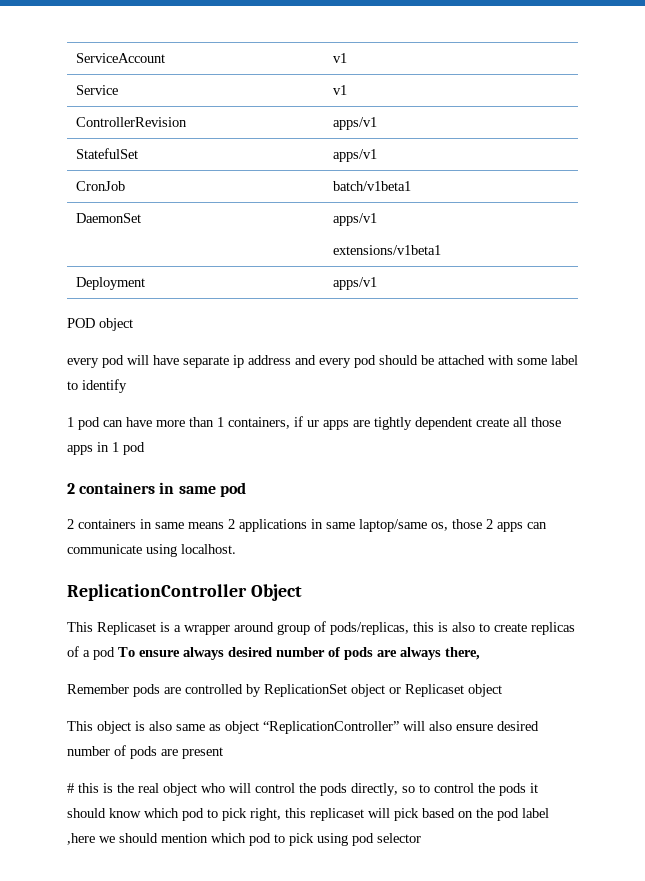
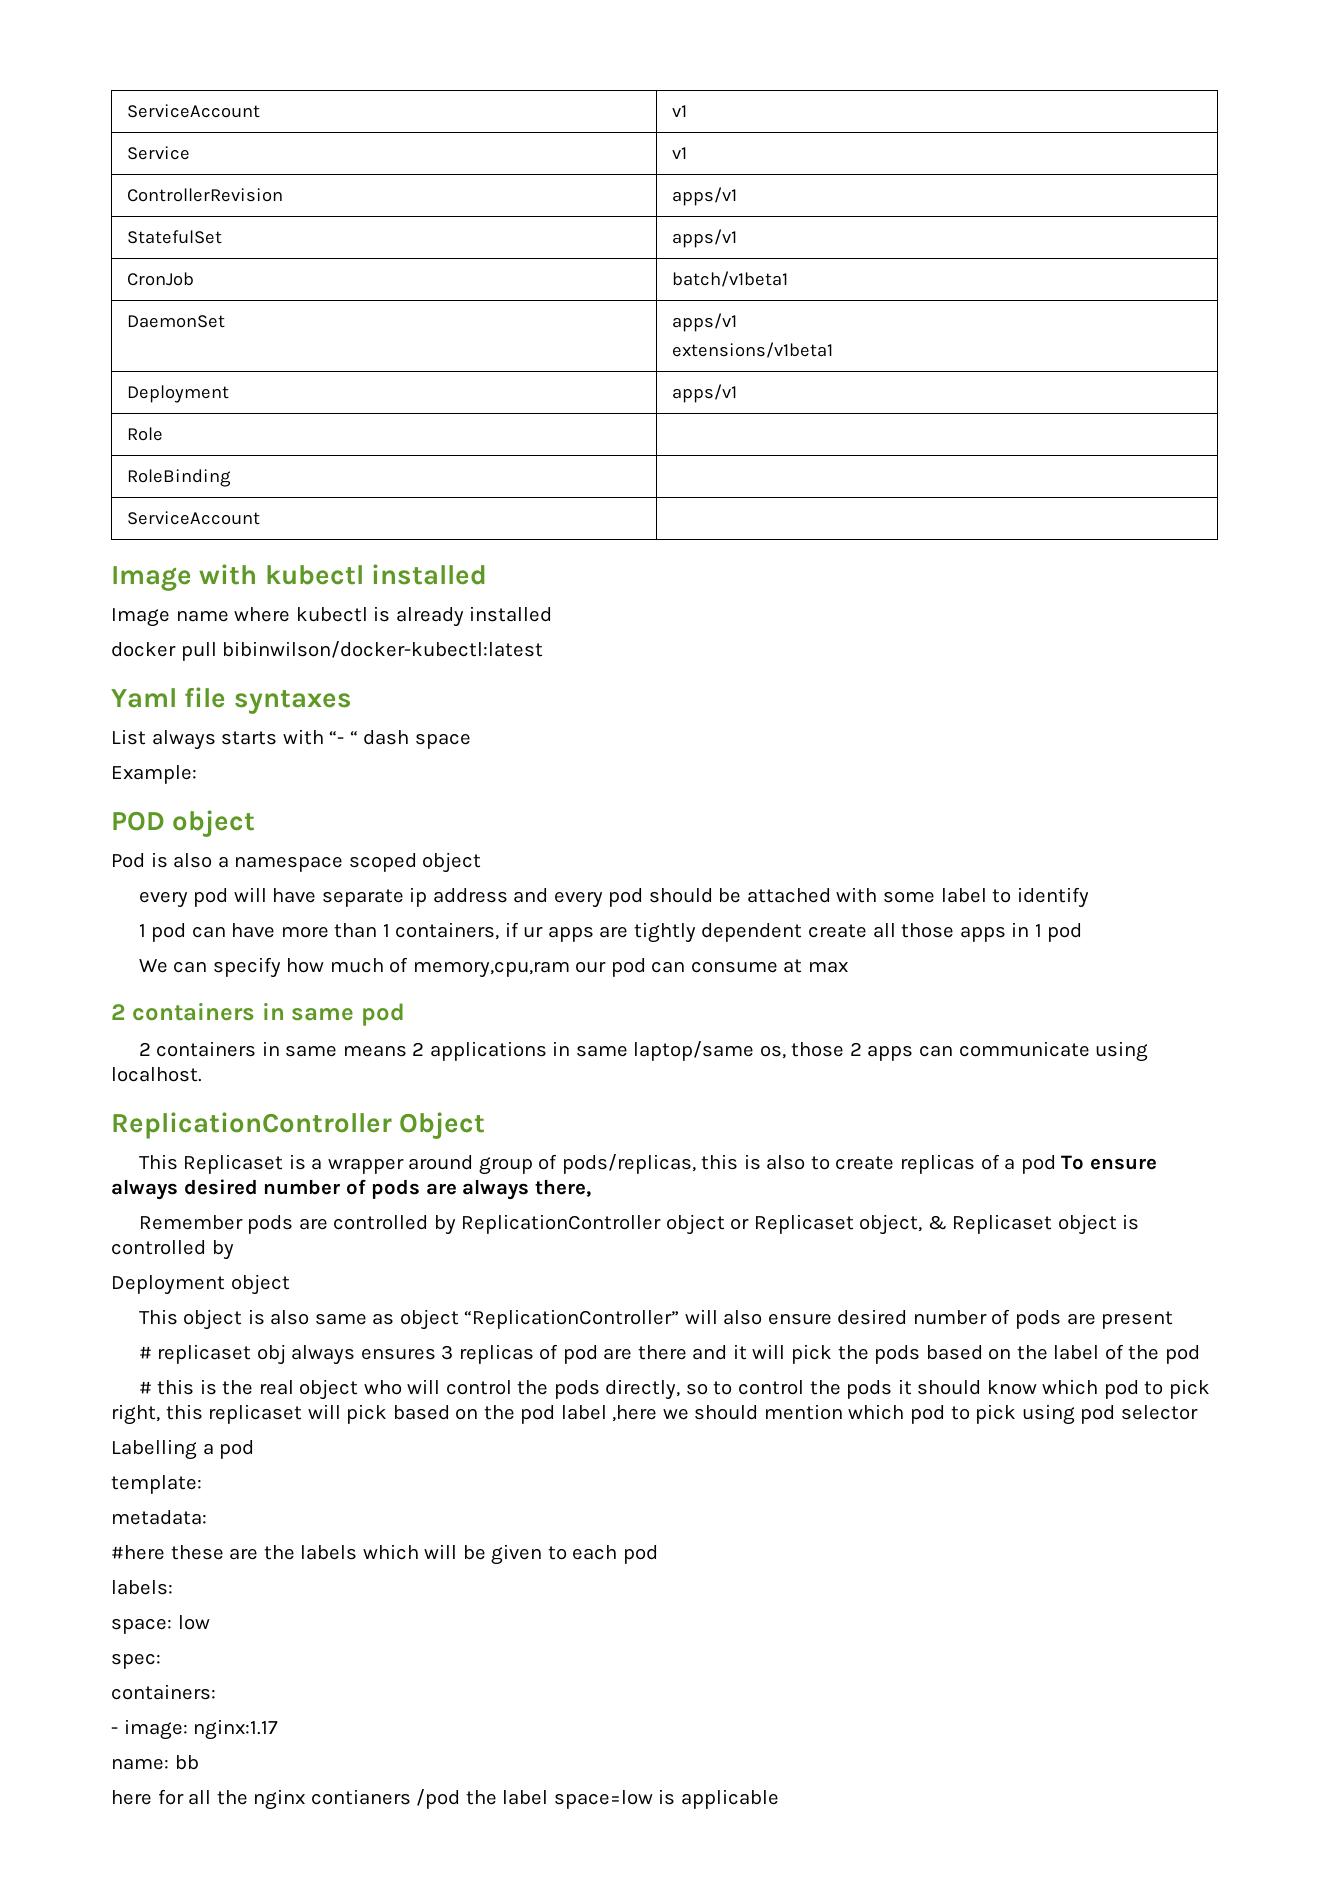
+ Role |
+ RoleBinding |
+ ServiceAccount |
+ Image with kubectl installed
+ Image name where kubectl is already installed
+ docker pull bibinwilson/docker-kubectl:latest
+ Yaml file syntaxes
+ List always starts with “- “ dash space
+ Example:
  POD object
+ Pod is also a namespace scoped object
+ We can specify how much of memory,cpu,ram our pod can consume at max
- Remember pods are controlled by ReplicationSet object or Replicaset object
+ Remember pods are controlled by ReplicationController object or Replicaset object, & Replicaset object is controlled by
+ Deployment object
+ # replicaset obj always ensures 3 replicas of pod are there and it will pick the pods based on the label of the pod
+ Labelling a pod
+ template:
+ metadata:
+ #here these are the labels which will be given to each pod
+ labels:
+ space: low
+ spec:
+ containers:
+ - image: nginx:1.17
+ name: bb
+ here for all the nginx contianers /pod the label space=low is applicable

